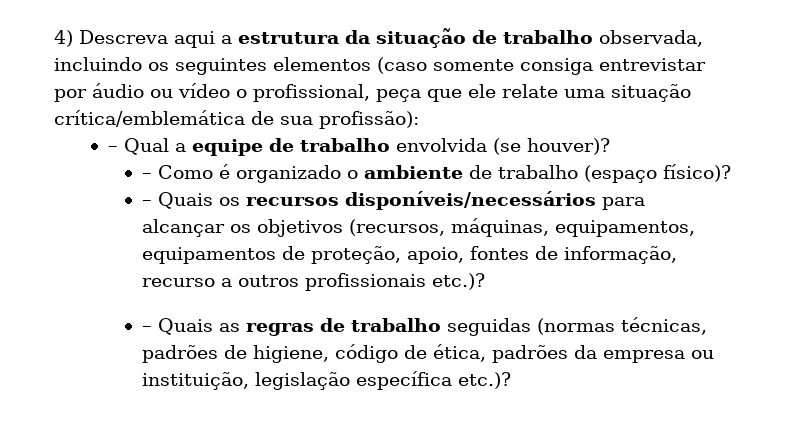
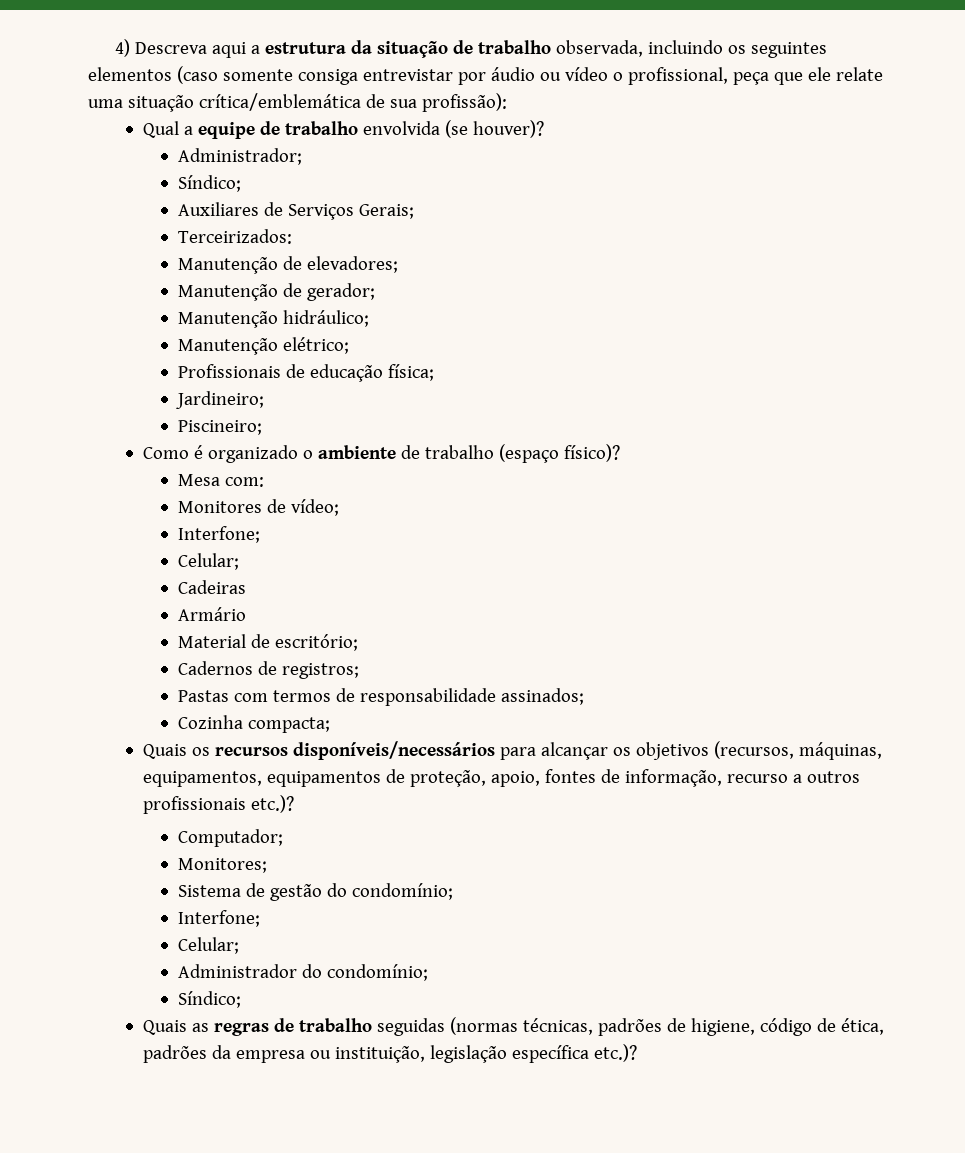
- – Qual a equipe de trabalho envolvida (se houver)?
+ Qual a equipe de trabalho envolvida (se houver)?
- – Como é organizado o ambiente de trabalho (espaço físico)?
+ Administrador;
+ Síndico;
+ Auxiliares de Serviços Gerais;
+ Terceirizados:
+ Manutenção de elevadores;
+ Manutenção de gerador;
+ Manutenção hidráulico;
+ Manutenção elétrico;
+ Profissionais de educação física;
+ Jardineiro;
+ Piscineiro;
+ Como é organizado o ambiente de trabalho (espaço físico)?
- – Quais os recursos disponíveis/necessários para alcançar os objetivos (recursos, máquinas, equipamentos, equipamentos de proteção, apoio, fontes de informação, recurso a outros profissionais etc.)?
+ Mesa com:
+ Monitores de vídeo;
+ Interfone;
+ Celular;
+ Cadeiras
+ Armário
+ Material de escritório;
+ Cadernos de registros;
+ Pastas com termos de responsabilidade assinados;
+ Cozinha compacta;
+ Quais os recursos disponíveis/necessários para alcançar os objetivos (recursos, máquinas, equipamentos, equipamentos de proteção, apoio, fontes de informação, recurso a outros profissionais etc.)?
- – Quais as regras de trabalho seguidas (normas técnicas, padrões de higiene, código de ética, padrões da empresa ou instituição, legislação específica etc.)?
+ Computador;
+ Monitores;
+ Sistema de gestão do condomínio;
+ Interfone;
+ Celular;
+ Administrador do condomínio;
+ Síndico;
+ Quais as regras de trabalho seguidas (normas técnicas, padrões de higiene, código de ética, padrões da empresa ou instituição, legislação específica etc.)?

